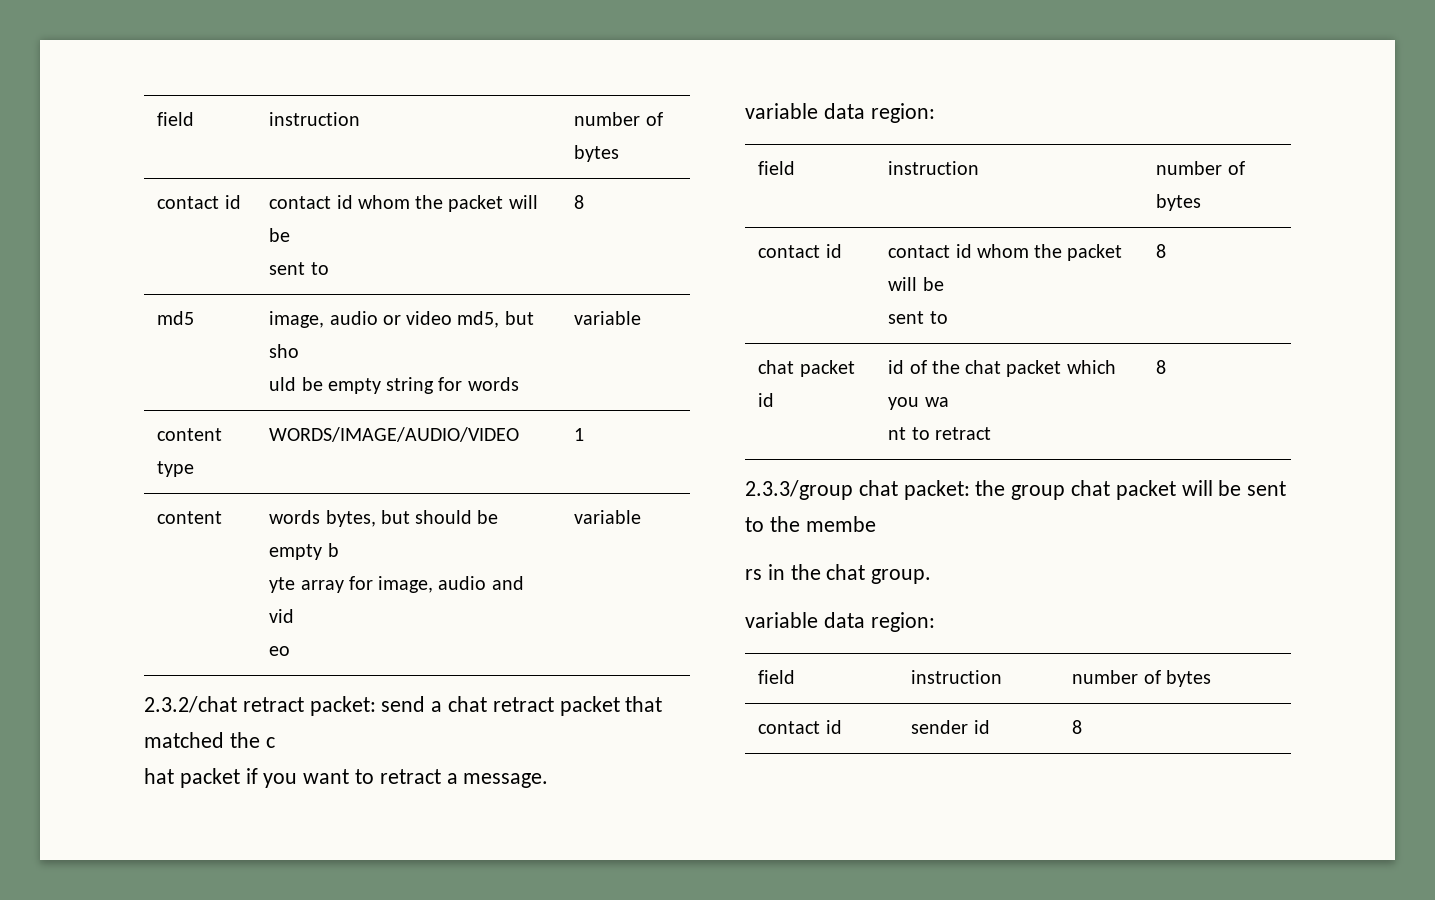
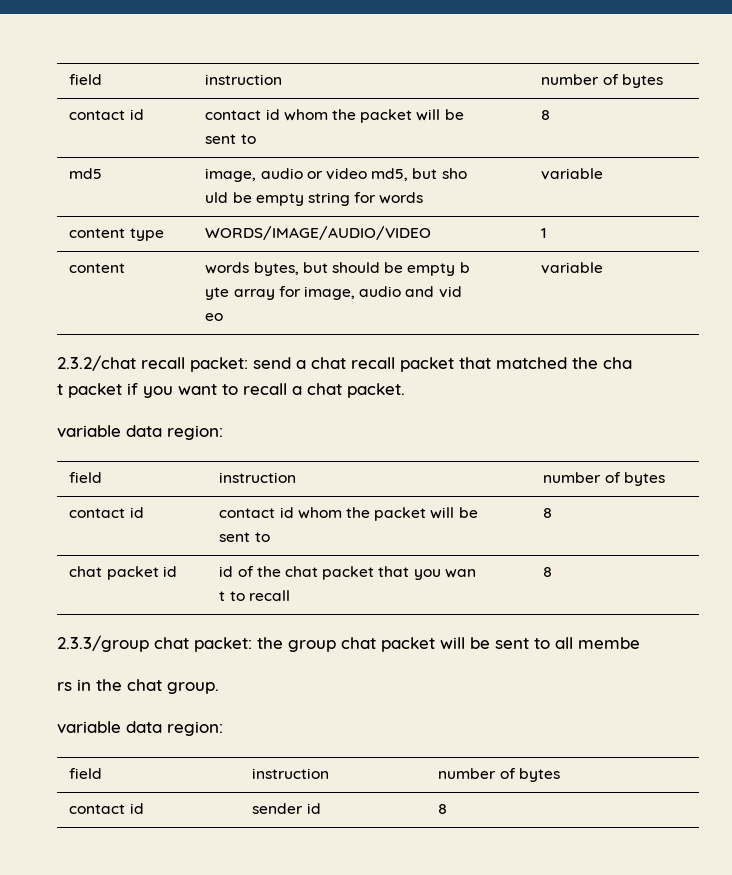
- 2.3.2/chat retract packet: send a chat retract packet that matched the c
- hat packet if you want to retract a message.
+ 2.3.2/chat recall packet: send a chat recall packet that matched the cha
+ t packet if you want to recall a chat packet.
- chat packet id | id of the chat packet which you wa
- nt to retract | 8
+ chat packet id | id of the chat packet that you wan
+ t to recall | 8
- 2.3.3/group chat packet: the group chat packet will be sent to the membe
+ 2.3.3/group chat packet: the group chat packet will be sent to all membe

